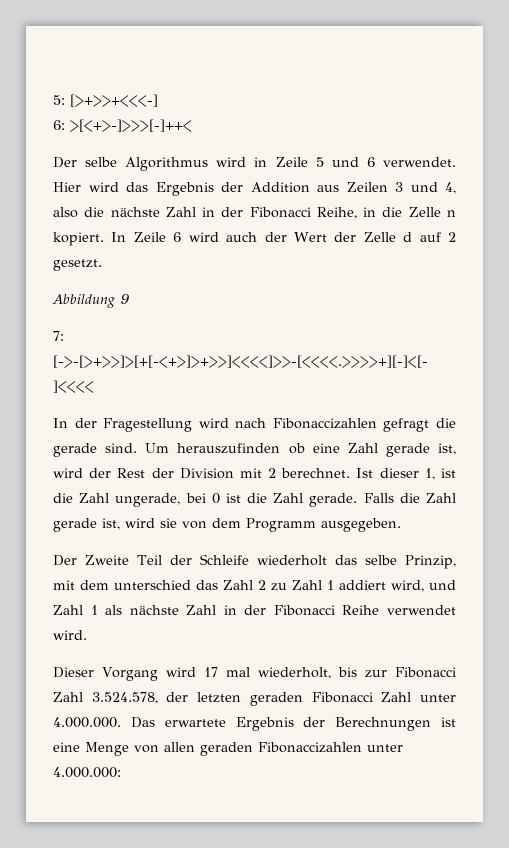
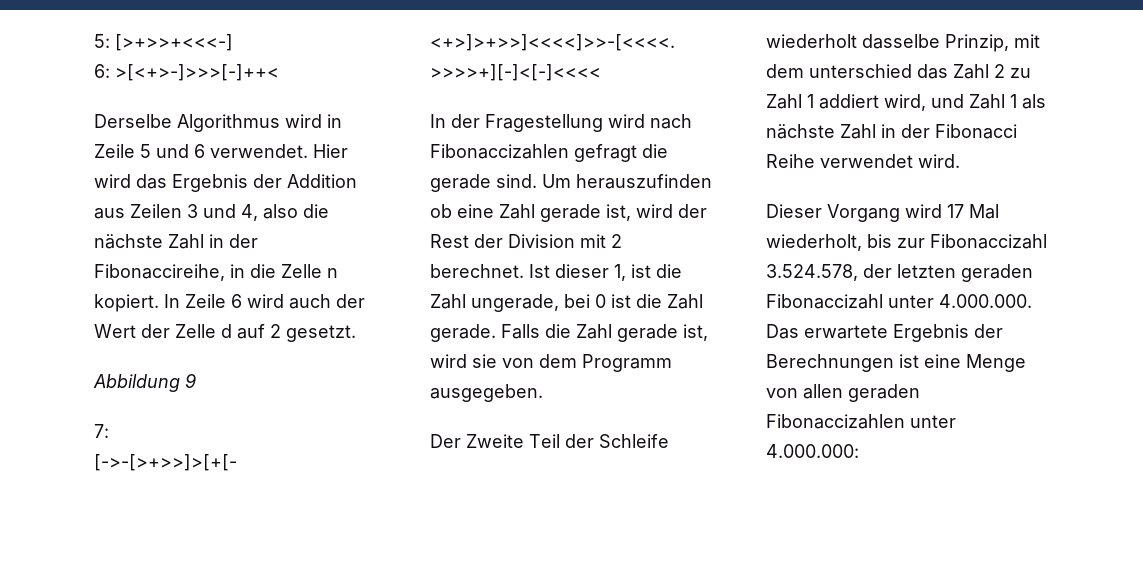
- Der selbe Algorithmus wird in Zeile 5 und 6 verwendet.
+ Derselbe Algorithmus wird in Zeile 5 und 6 verwendet.
- Hier wird das Ergebnis der Addition aus Zeilen 3 und 4, also die nächste Zahl in der Fibonacci Reihe, in die Zelle n kopiert.
+ Hier wird das Ergebnis der Addition aus Zeilen 3 und 4, also die nächste Zahl in der Fibonaccireihe, in die Zelle n kopiert.
- Der Zweite Teil der Schleife wiederholt das selbe Prinzip, mit dem unterschied das Zahl 2 zu Zahl 1 addiert wird, und Zahl 1 als nächste Zahl in der Fibonacci Reihe verwendet wird.
+ Der Zweite Teil der Schleife wiederholt dasselbe Prinzip, mit dem unterschied das Zahl 2 zu Zahl 1 addiert wird, und Zahl 1 als nächste Zahl in der Fibonacci Reihe verwendet wird.
- Dieser Vorgang wird 17 mal wiederholt, bis zur Fibonacci Zahl 3.524.578, der letzten geraden Fibonacci Zahl unter 4.000.000. Das erwartete Ergebnis der Berechnungen ist eine Menge von allen geraden Fibonaccizahlen unter 4.000.000:
+ Dieser Vorgang wird 17 Mal wiederholt, bis zur Fibonaccizahl 3.524.578, der letzten geraden Fibonaccizahl unter 4.000.000. Das erwartete Ergebnis der Berechnungen ist eine Menge von allen geraden Fibonaccizahlen unter 4.000.000:

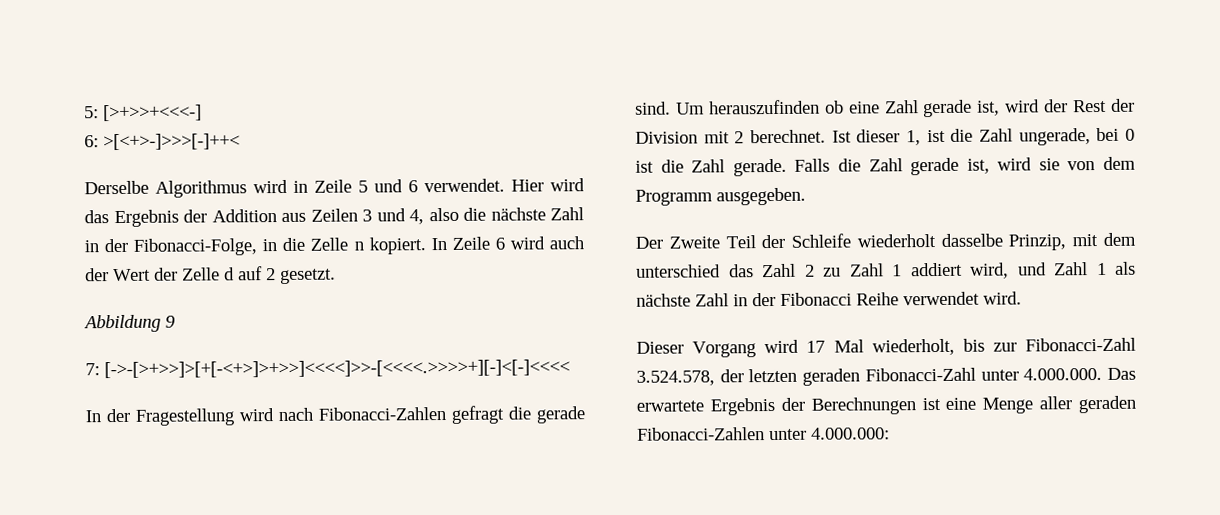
- Hier wird das Ergebnis der Addition aus Zeilen 3 und 4, also die nächste Zahl in der Fibonaccireihe, in die Zelle n kopiert.
+ Hier wird das Ergebnis der Addition aus Zeilen 3 und 4, also die nächste Zahl in der Fibonacci-Folge, in die Zelle n kopiert.
- In der Fragestellung wird nach Fibonaccizahlen gefragt die gerade sind.
+ In der Fragestellung wird nach Fibonacci-Zahlen gefragt die gerade sind.
- Dieser Vorgang wird 17 Mal wiederholt, bis zur Fibonaccizahl 3.524.578, der letzten geraden Fibonaccizahl unter 4.000.000. Das erwartete Ergebnis der Berechnungen ist eine Menge von allen geraden Fibonaccizahlen unter 4.000.000:
+ Dieser Vorgang wird 17 Mal wiederholt, bis zur Fibonacci-Zahl 3.524.578, der letzten geraden Fibonacci-Zahl unter 4.000.000. Das erwartete Ergebnis der Berechnungen ist eine Menge aller geraden Fibonacci-Zahlen unter 4.000.000:

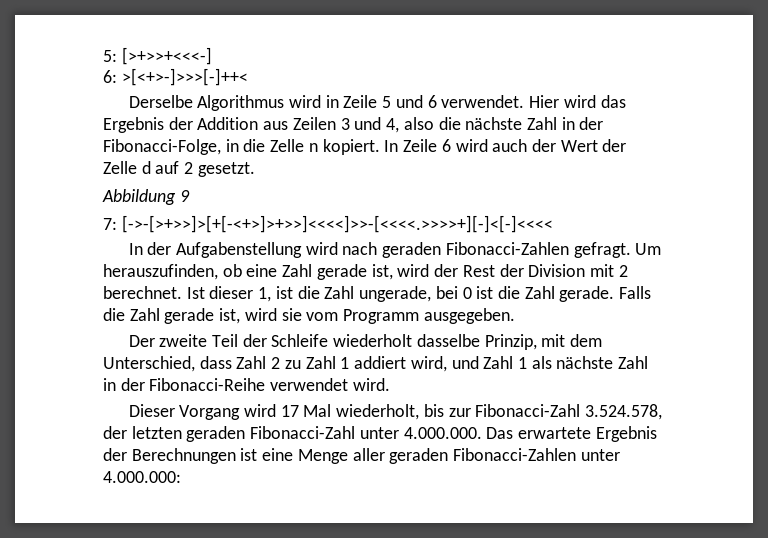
- In der Fragestellung wird nach Fibonacci-Zahlen gefragt die gerade sind. Um herauszufinden ob eine Zahl gerade ist, wird der Rest der Division mit 2 berechnet.
+ In der Aufgabenstellung wird nach geraden Fibonacci-Zahlen gefragt. Um herauszufinden, ob eine Zahl gerade ist, wird der Rest der Division mit 2 berechnet.
- Falls die Zahl gerade ist, wird sie von dem Programm ausgegeben.
+ Falls die Zahl gerade ist, wird sie vom Programm ausgegeben.
- Der Zweite Teil der Schleife wiederholt dasselbe Prinzip, mit dem unterschied das Zahl 2 zu Zahl 1 addiert wird, und Zahl 1 als nächste Zahl in der Fibonacci Reihe verwendet wird.
+ Der zweite Teil der Schleife wiederholt dasselbe Prinzip, mit dem Unterschied, dass Zahl 2 zu Zahl 1 addiert wird, und Zahl 1 als nächste Zahl in der Fibonacci-Reihe verwendet wird.

